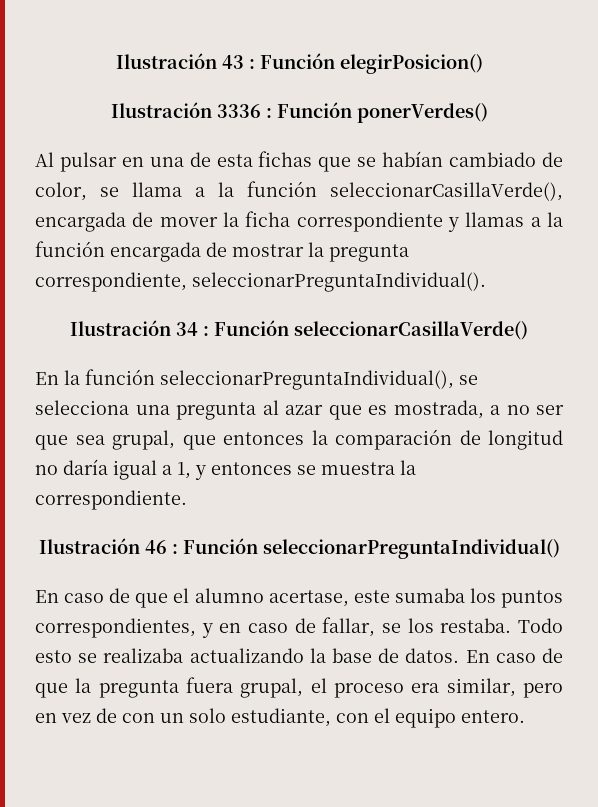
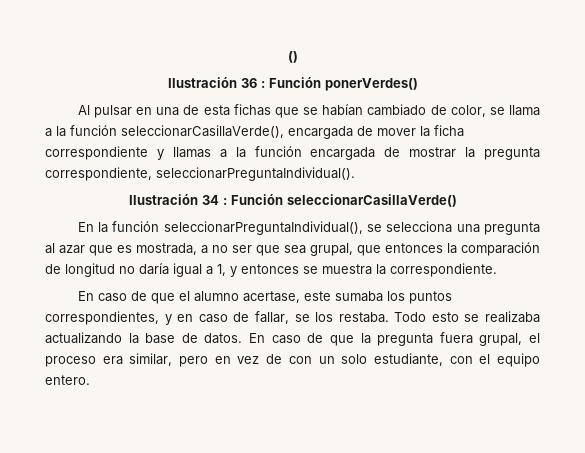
- Ilustración 43 : Función elegirPosicion()
- Ilustración 3336 : Función ponerVerdes()
+ ()
+ Ilustración 36 : Función ponerVerdes()
- Ilustración 46 : Función seleccionarPreguntaIndividual()

